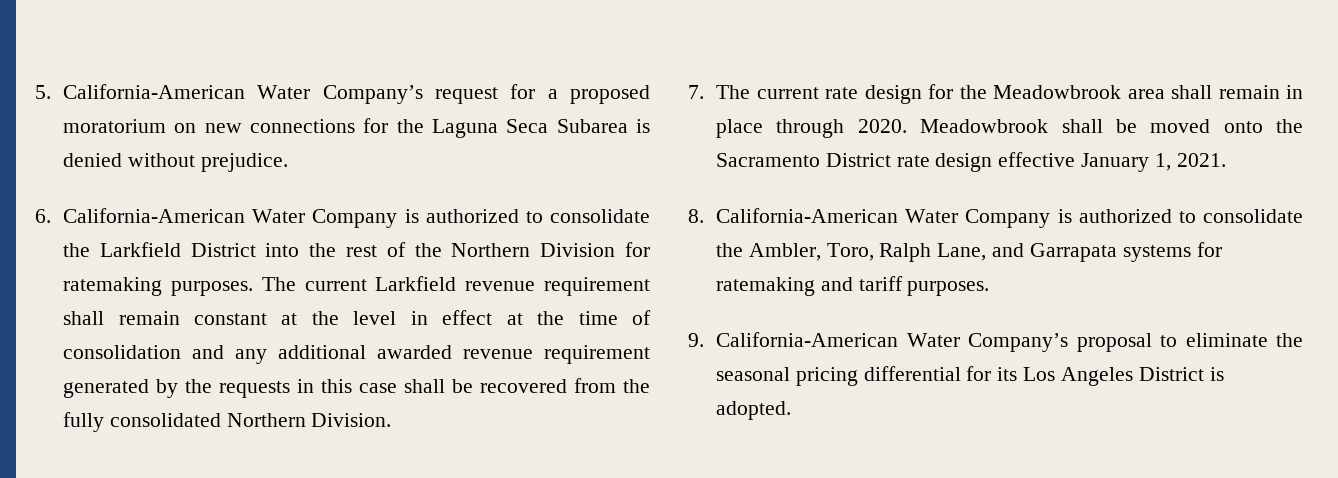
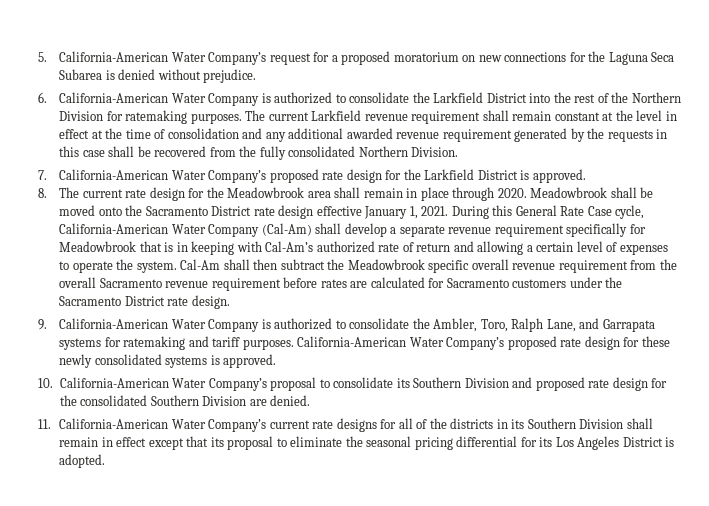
- 7. The current rate design for the Meadowbrook area shall remain in place through 2020.
+ 7. California-American Water Company’s proposed rate design for the Larkfield District is approved.
+ 8. The current rate design for the Meadowbrook area shall remain in place through 2020.
- Meadowbrook shall be moved onto the Sacramento District rate design effective January 1, 2021.
- 8. California-American Water Company is authorized to consolidate the Ambler, Toro, Ralph Lane, and Garrapata systems for ratemaking and tariff purposes.
- 9. California-American Water Company’s proposal to eliminate the seasonal pricing differential for its Los Angeles District is adopted.
+ Meadowbrook shall be moved onto the Sacramento District rate design effective January 1, 2021. During this General Rate Case cycle, California-American Water Company (Cal-Am) shall develop a separate revenue requirement specifically for Meadowbrook that is in keeping with Cal-Am’s authorized rate of return and allowing a certain level of expenses to operate the system. Cal-Am shall then subtract the Meadowbrook specific overall revenue requirement from the overall Sacramento revenue requirement before rates are calculated for Sacramento customers under the Sacramento District rate design.
+ 9. California-American Water Company is authorized to consolidate the Ambler, Toro, Ralph Lane, and Garrapata systems for ratemaking and tariff purposes. California-American Water Company’s proposed rate design for these newly consolidated systems is approved.
+ 10. California-American Water Company’s proposal to consolidate its Southern Division and proposed rate design for the consolidated Southern Division are denied.
+ 11. California-American Water Company’s current rate designs for all of the districts in its Southern Division shall remain in effect except that its proposal to eliminate the seasonal pricing differential for its Los Angeles District is adopted.

